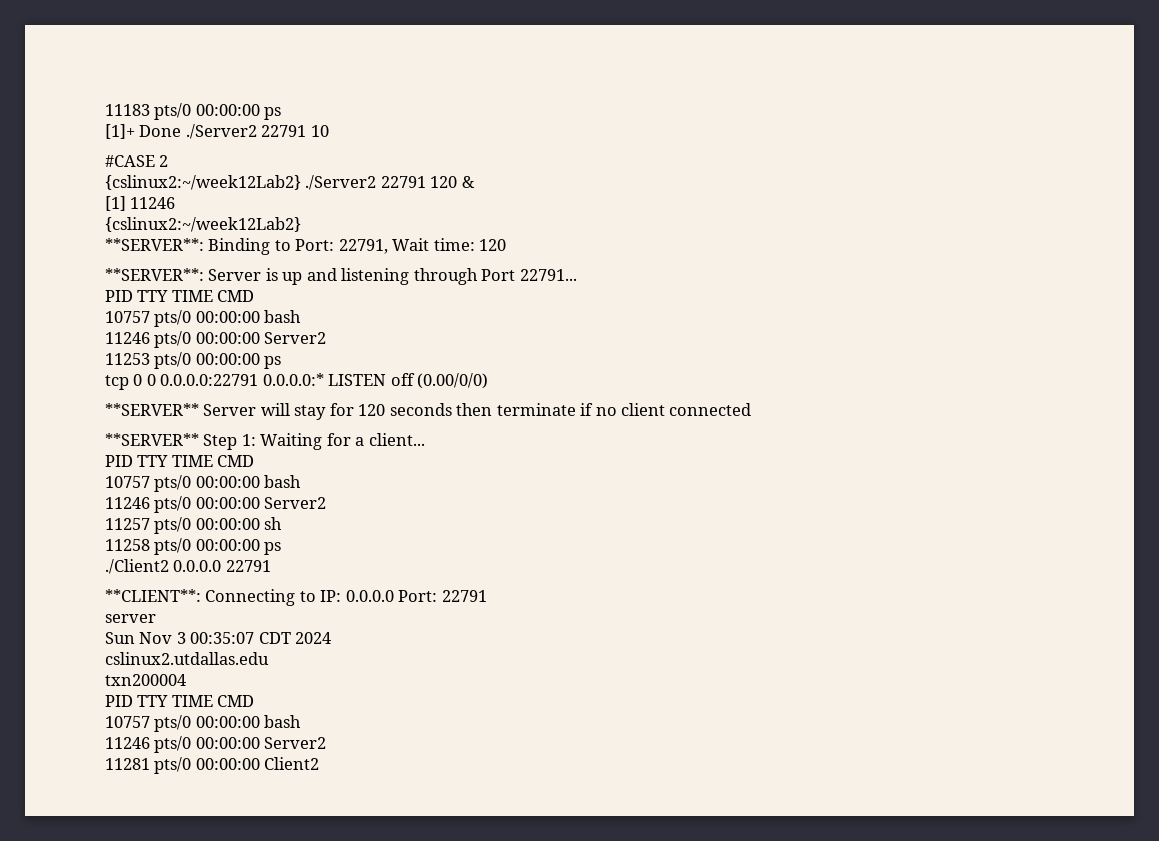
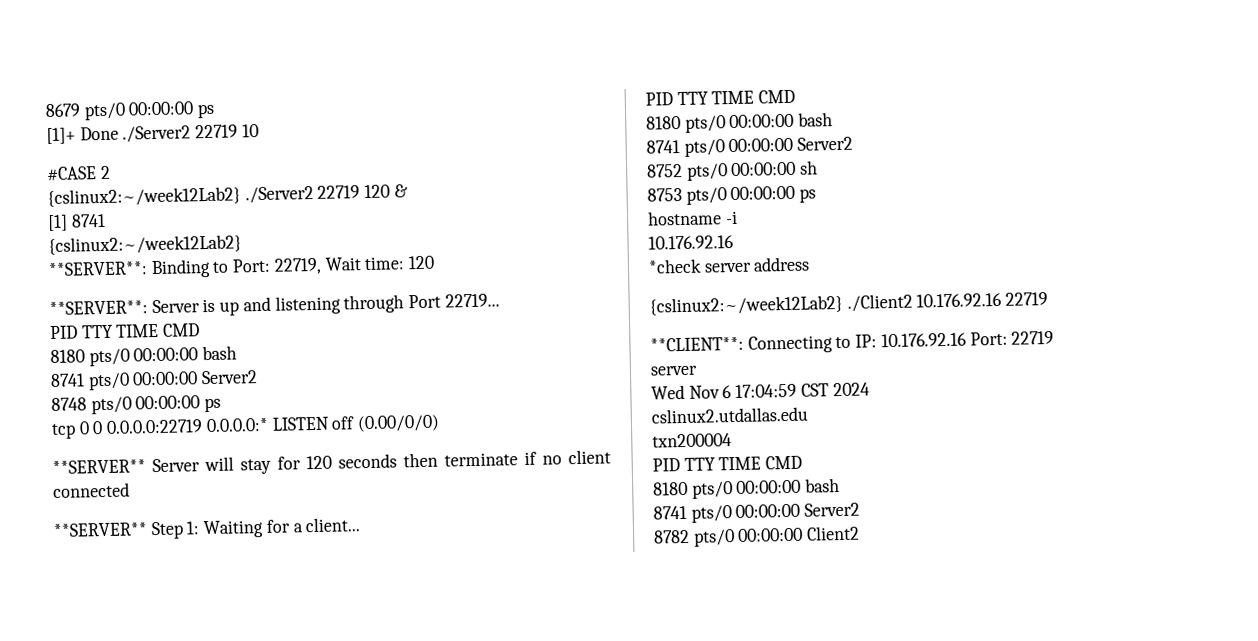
- 11183 pts/0 00:00:00 ps
+ 8679 pts/0 00:00:00 ps
- [1]+ Done ./Server2 22791 10
+ [1]+ Done ./Server2 22719 10
- {cslinux2:~/week12Lab2} ./Server2 22791 120 &
+ {cslinux2:~/week12Lab2} ./Server2 22719 120 &
- [1] 11246
+ [1] 8741
- **SERVER**: Binding to Port: 22791, Wait time: 120
+ **SERVER**: Binding to Port: 22719, Wait time: 120
- **SERVER**: Server is up and listening through Port 22791...
+ **SERVER**: Server is up and listening through Port 22719...
  PID TTY TIME CMD
- 10757 pts/0 00:00:00 bash
- 11246 pts/0 00:00:00 Server2
- 11253 pts/0 00:00:00 ps
+ 8180 pts/0 00:00:00 bash
+ 8741 pts/0 00:00:00 Server2
+ 8748 pts/0 00:00:00 ps
- tcp 0 0 0.0.0.0:22791 0.0.0.0:* LISTEN off (0.00/0/0)
+ tcp 0 0 0.0.0.0:22719 0.0.0.0:* LISTEN off (0.00/0/0)
  **SERVER** Step 1: Waiting for a client...
  PID TTY TIME CMD
- 10757 pts/0 00:00:00 bash
- 11246 pts/0 00:00:00 Server2
- 11257 pts/0 00:00:00 sh
+ 8180 pts/0 00:00:00 bash
+ 8741 pts/0 00:00:00 Server2
+ 8752 pts/0 00:00:00 sh
- 11258 pts/0 00:00:00 ps
- ./Client2 0.0.0.0 22791
- **CLIENT**: Connecting to IP: 0.0.0.0 Port: 22791
+ 8753 pts/0 00:00:00 ps
+ hostname -i
+ 10.176.92.16
+ *check server address
+ {cslinux2:~/week12Lab2} ./Client2 10.176.92.16 22719
+ **CLIENT**: Connecting to IP: 10.176.92.16 Port: 22719
  server
- Sun Nov 3 00:35:07 CDT 2024
+ Wed Nov 6 17:04:59 CST 2024
  txn200004
  PID TTY TIME CMD
- 10757 pts/0 00:00:00 bash
- 11246 pts/0 00:00:00 Server2
- 11281 pts/0 00:00:00 Client2
+ 8180 pts/0 00:00:00 bash
+ 8741 pts/0 00:00:00 Server2
+ 8782 pts/0 00:00:00 Client2

